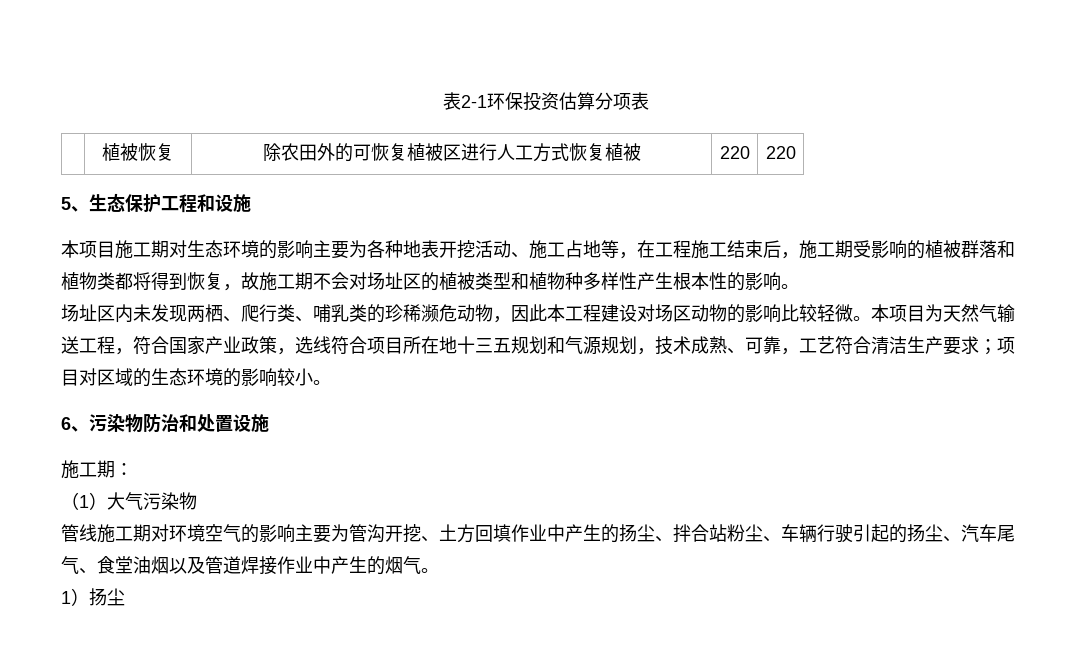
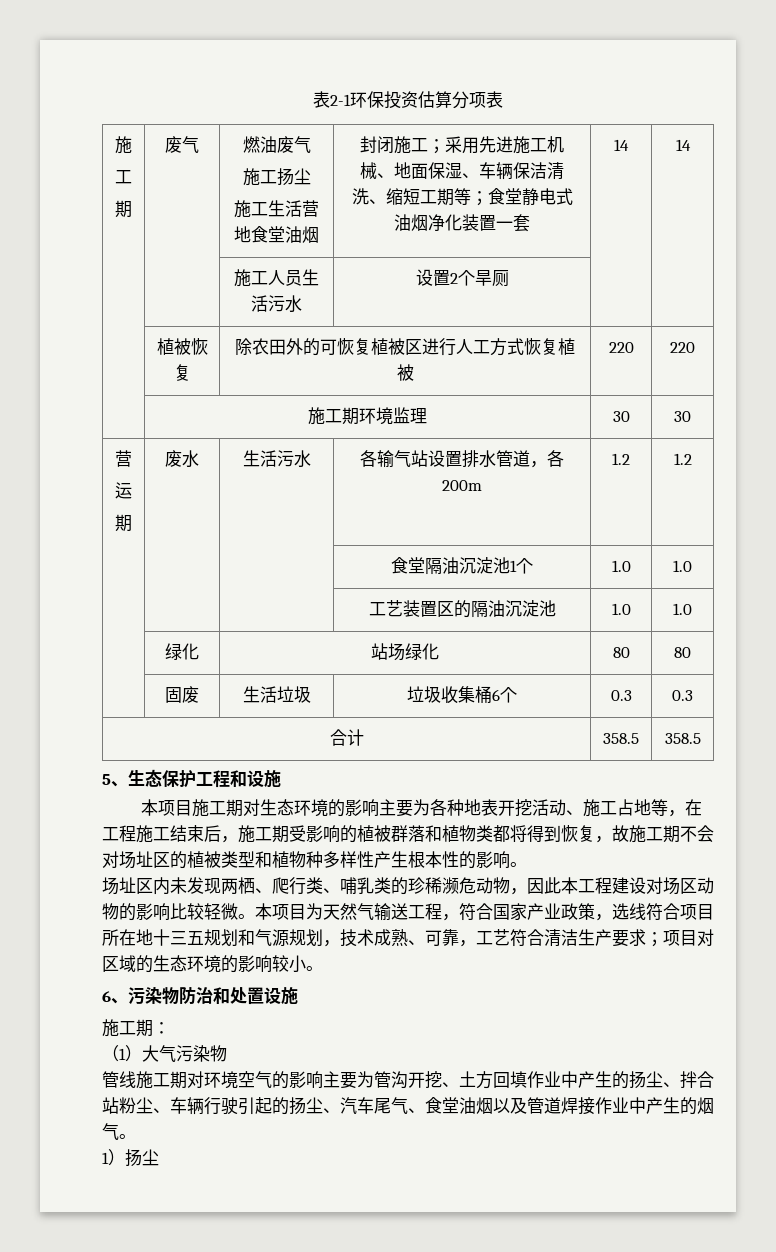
  表2-1环保投资估算分项表
+ 施
+ 工
+ 期 | 废气 | 燃油废气
+ 施工扬尘
+ 施工生活营地食堂油烟 | 封闭施工；采用先进施工机械、地面保湿、车辆保洁清洗、缩短工期等；食堂静电式油烟净化装置一套 | 14 | 14
+ | | 施工人员生活污水 | 设置2个旱厕 | |
+ | 施工期环境监理 | 30 | 30
+ 营
+ 运
+ 期 | 废水 | 生活污水 | 各输气站设置排水管道，各200m | 1.2 | 1.2
+ | | | 食堂隔油沉淀池1个 | 1.0 | 1.0
+ | | | 工艺装置区的隔油沉淀池 | 1.0 | 1.0
+ | 绿化 | 站场绿化 | 80 | 80
+ | 固废 | 生活垃圾 | 垃圾收集桶6个 | 0.3 | 0.3
+ 合计 | 358.5 | 358.5

